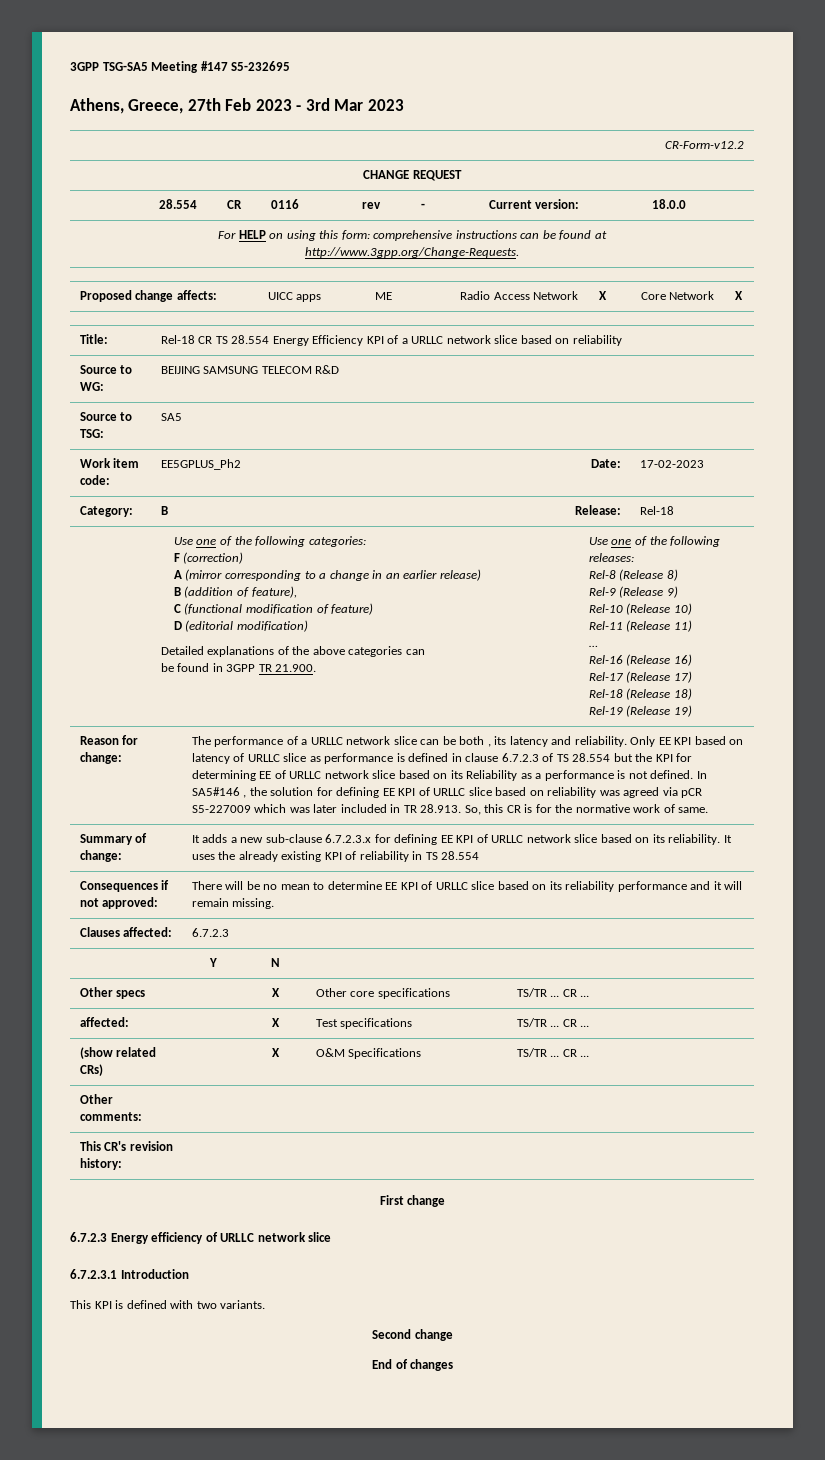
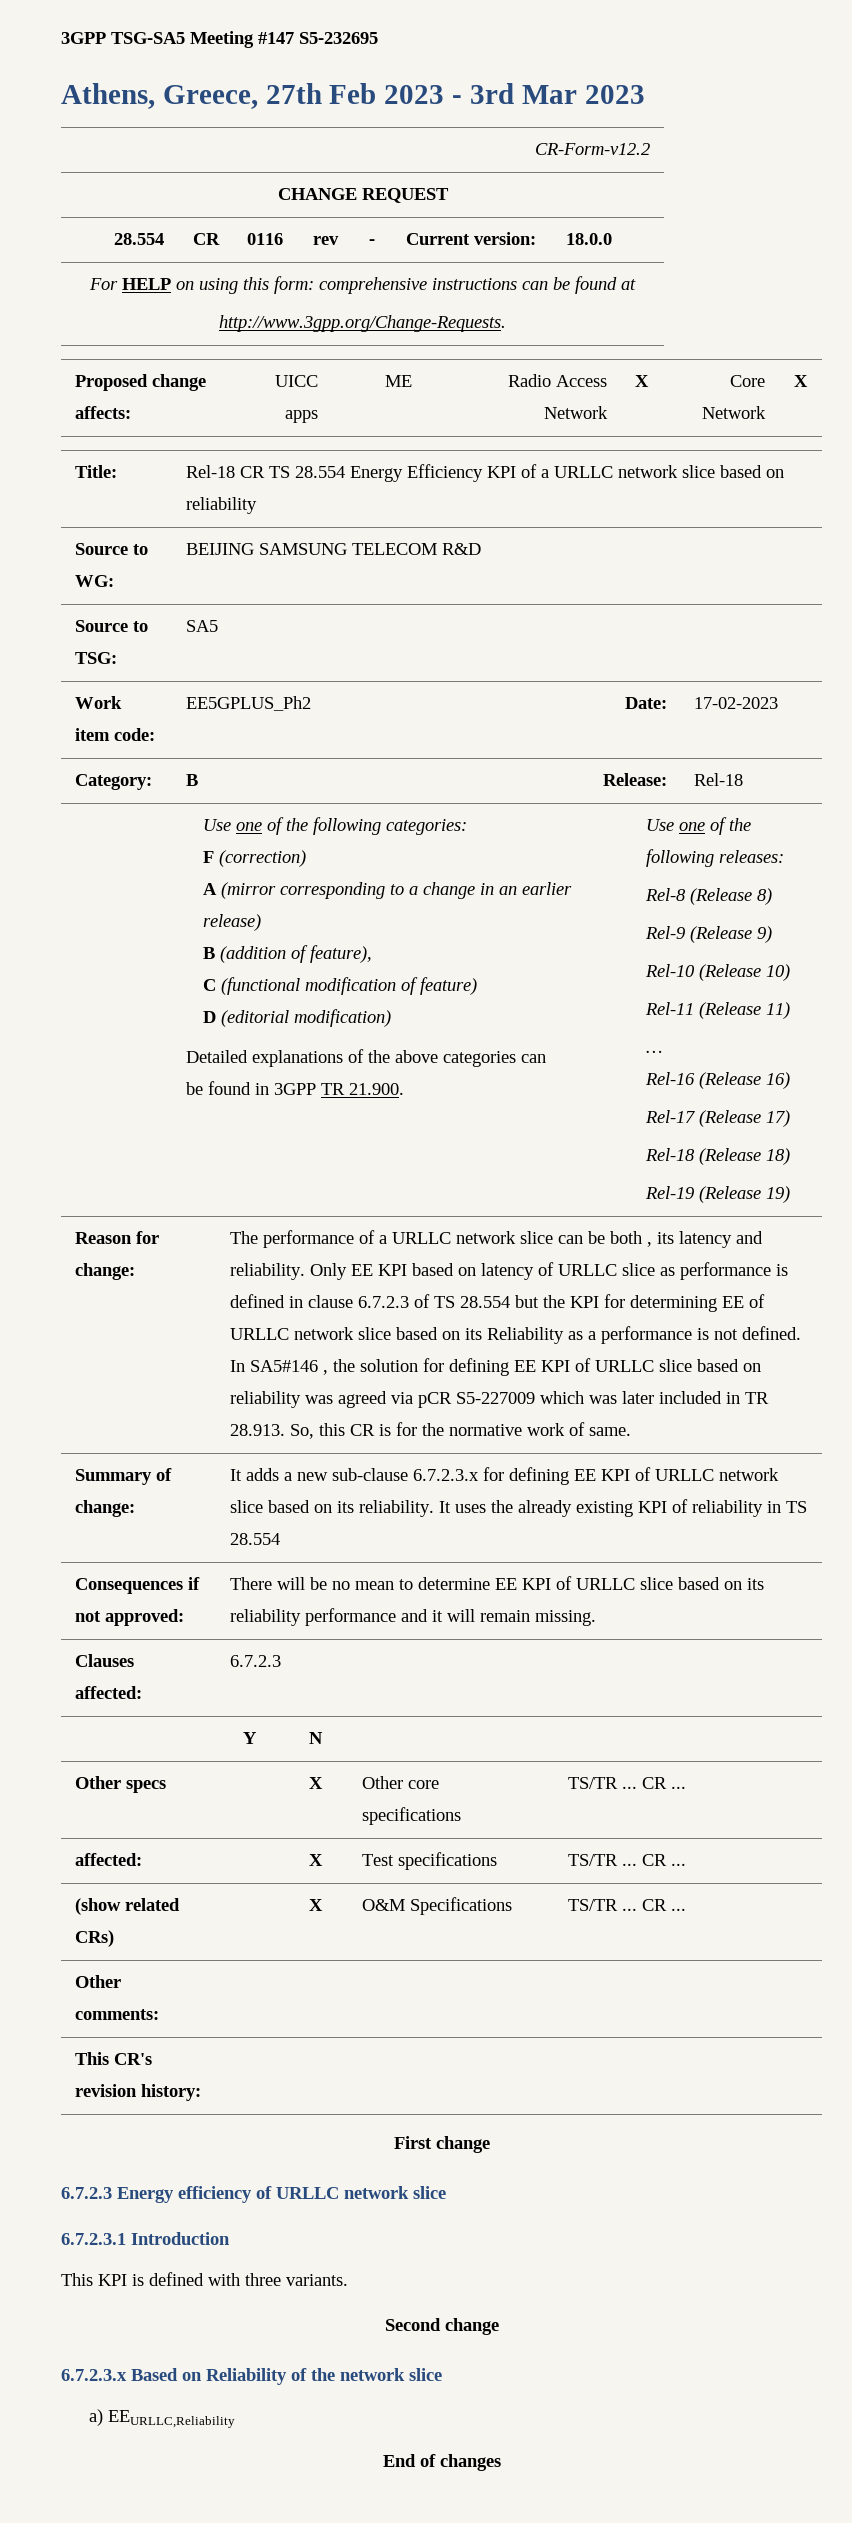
- This KPI is defined with two variants.
+ This KPI is defined with three variants.
+ 6.7.2.3.x Based on Reliability of the network slice
+ a) EEURLLC,Reliability

